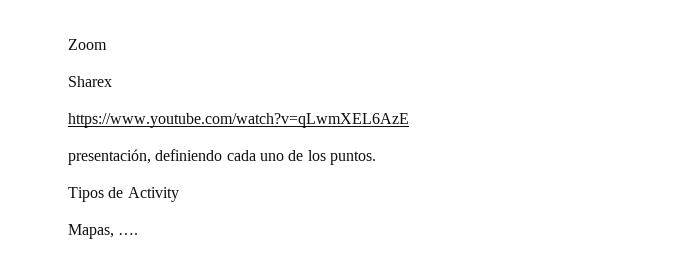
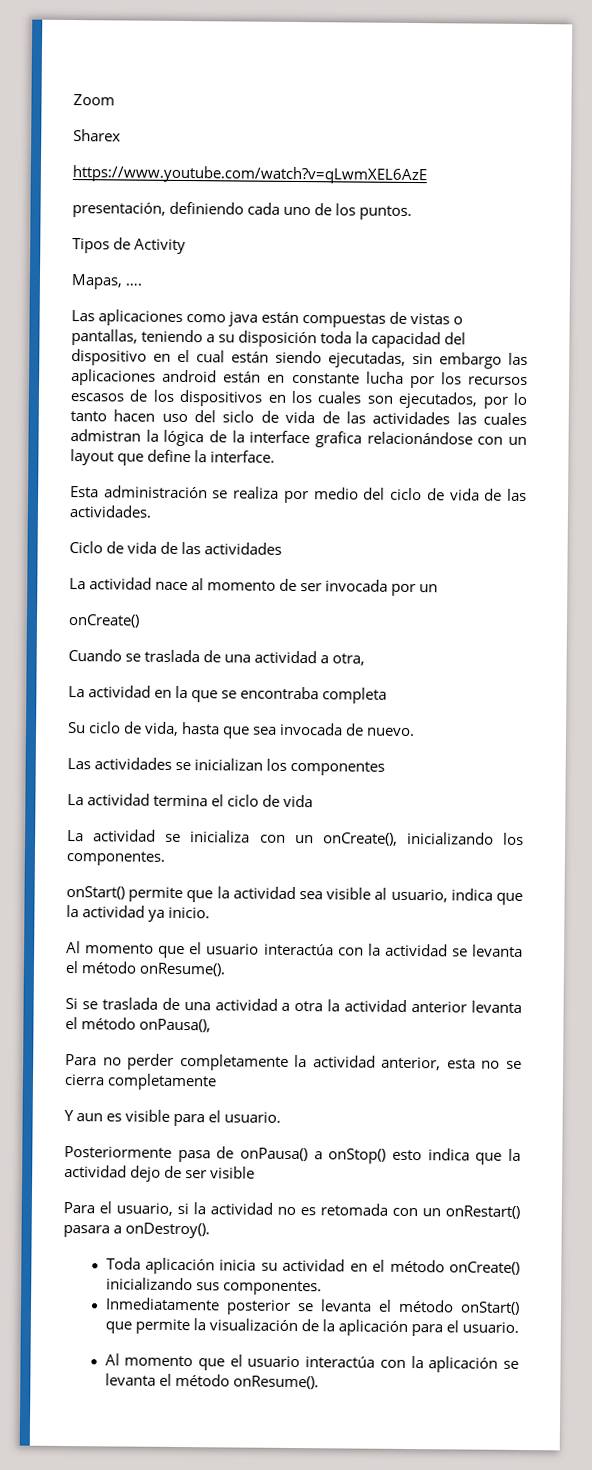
+ Las aplicaciones como java están compuestas de vistas o pantallas, teniendo a su disposición toda la capacidad del dispositivo en el cual están siendo ejecutadas, sin embargo las aplicaciones android están en constante lucha por los recursos escasos de los dispositivos en los cuales son ejecutados, por lo tanto hacen uso del siclo de vida de las actividades las cuales admistran la lógica de la interface grafica relacionándose con un layout que define la interface.
+ Esta administración se realiza por medio del ciclo de vida de las actividades.
+ Ciclo de vida de las actividades
+ La actividad nace al momento de ser invocada por un
+ onCreate()
+ Cuando se traslada de una actividad a otra,
+ La actividad en la que se encontraba completa
+ Su ciclo de vida, hasta que sea invocada de nuevo.
+ Las actividades se inicializan los componentes
+ La actividad termina el ciclo de vida
+ La actividad se inicializa con un onCreate(), inicializando los componentes.
+ onStart() permite que la actividad sea visible al usuario, indica que la actividad ya inicio.
+ Al momento que el usuario interactúa con la actividad se levanta el método onResume().
+ Si se traslada de una actividad a otra la actividad anterior levanta el método onPausa(),
+ Para no perder completamente la actividad anterior, esta no se cierra completamente
+ Y aun es visible para el usuario.
+ Posteriormente pasa de onPausa() a onStop() esto indica que la actividad dejo de ser visible
+ Para el usuario, si la actividad no es retomada con un onRestart() pasara a onDestroy().
+ Toda aplicación inicia su actividad en el método onCreate() inicializando sus componentes.
+ Inmediatamente posterior se levanta el método onStart() que permite la visualización de la aplicación para el usuario.
+ Al momento que el usuario interactúa con la aplicación se levanta el método onResume().

